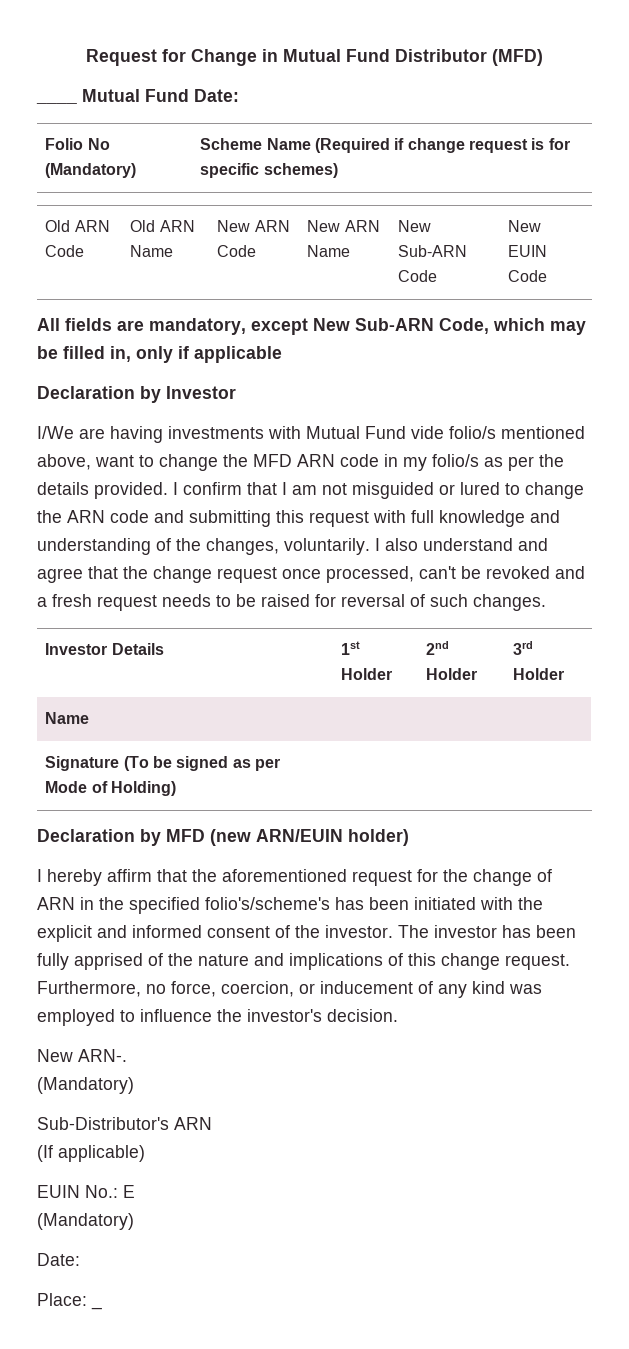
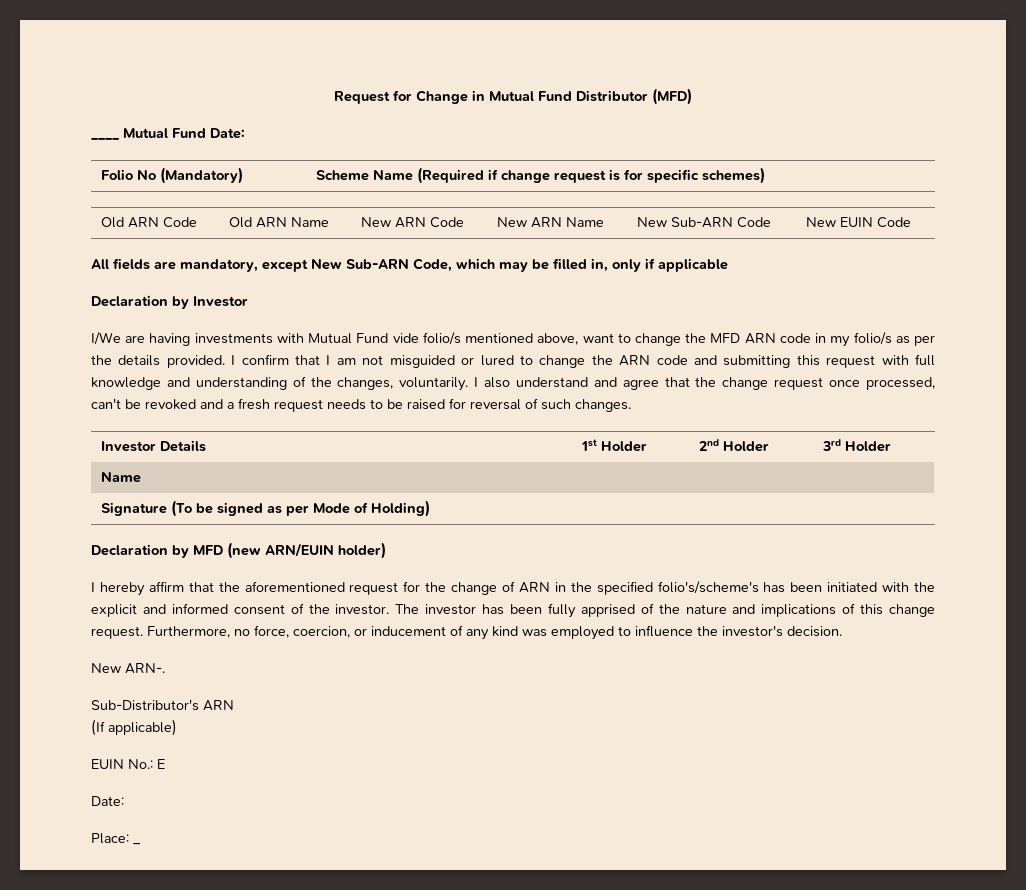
  New ARN-.
- (Mandatory)
  EUIN No.: E
- (Mandatory)

